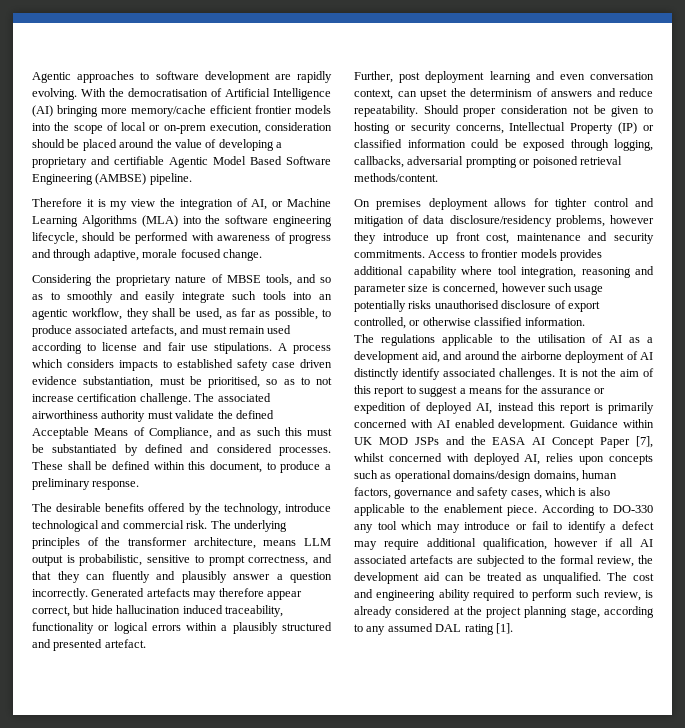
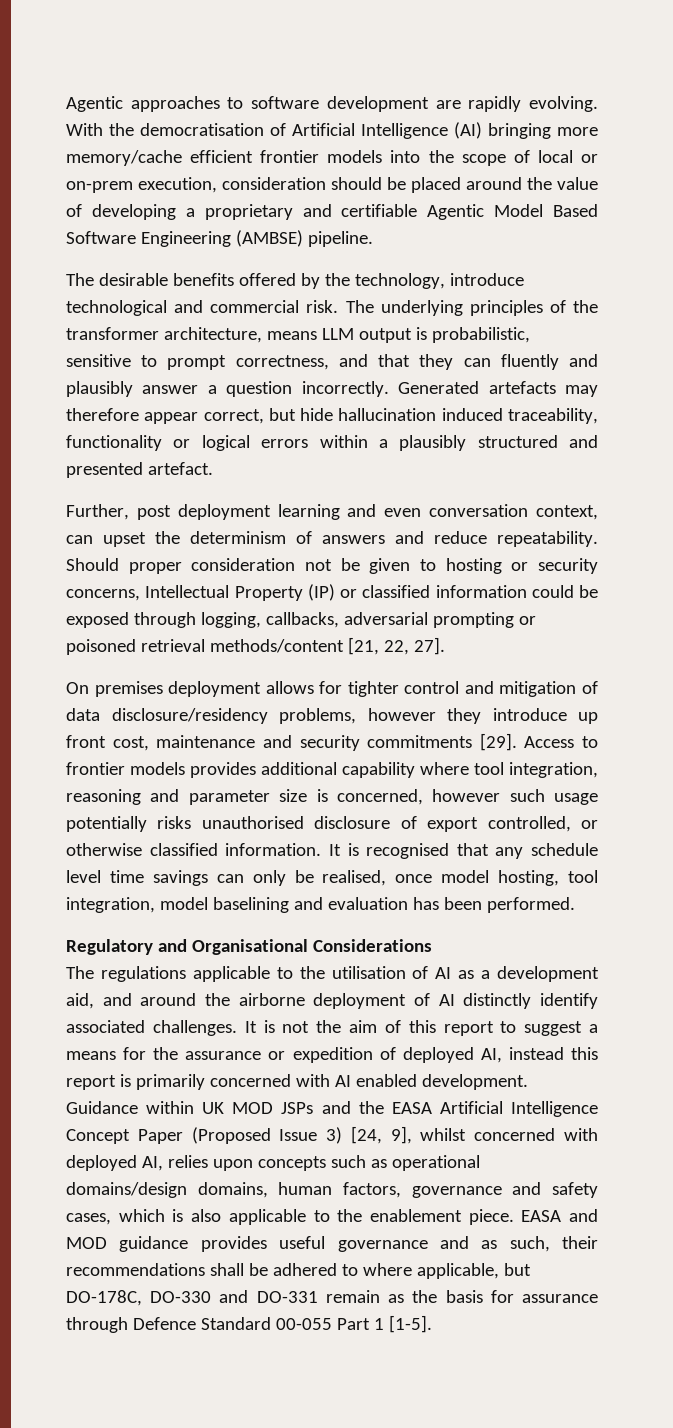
- Therefore it is my view the integration of AI, or Machine Learning Algorithms (MLA) into the software engineering lifecycle, should be performed with awareness of progress and through adaptive, morale focused change.
- Considering the proprietary nature of MBSE tools, and so as to smoothly and easily integrate such tools into an agentic workflow, they shall be used, as far as possible, to produce associated artefacts, and must remain used according to license and fair use stipulations. A process which considers impacts to established safety case driven evidence substantiation, must be prioritised, so as to not increase certification challenge. The associated airworthiness authority must validate the defined Acceptable Means of Compliance, and as such this must be substantiated by defined and considered processes. These shall be defined within this document, to produce a preliminary response.
- Should proper consideration not be given to hosting or security concerns, Intellectual Property (IP) or classified information could be exposed through logging, callbacks, adversarial prompting or poisoned retrieval methods/content.
+ Should proper consideration not be given to hosting or security concerns, Intellectual Property (IP) or classified information could be exposed through logging, callbacks, adversarial prompting or poisoned retrieval methods/content [21, 22, 27].
- On premises deployment allows for tighter control and mitigation of data disclosure/residency problems, however they introduce up front cost, maintenance and security commitments.
+ On premises deployment allows for tighter control and mitigation of data disclosure/residency problems, however they introduce up front cost, maintenance and security commitments [29].
+ It is recognised that any schedule level time savings can only be realised, once model hosting, tool integration, model baselining and evaluation has been performed.
+ Regulatory and Organisational Considerations
- Guidance within UK MOD JSPs and the EASA AI Concept Paper [7], whilst concerned with deployed AI, relies upon concepts such as operational domains/design domains, human factors, governance and safety cases, which is also applicable to the enablement piece.
+ Guidance within UK MOD JSPs and the EASA Artificial Intelligence Concept Paper (Proposed Issue 3) [24, 9], whilst concerned with deployed AI, relies upon concepts such as operational domains/design domains, human factors, governance and safety cases, which is also applicable to the enablement piece.
- According to DO-330 any tool which may introduce or fail to identify a defect may require additional qualification, however if all AI associated artefacts are subjected to the formal review, the development aid can be treated as unqualified. The cost and engineering ability required to perform such review, is already considered at the project planning stage, according to any assumed DAL rating [1].
+ EASA and MOD guidance provides useful governance and as such, their recommendations shall be adhered to where applicable, but DO-178C, DO-330 and DO-331 remain as the basis for assurance through Defence Standard 00-055 Part 1 [1-5].

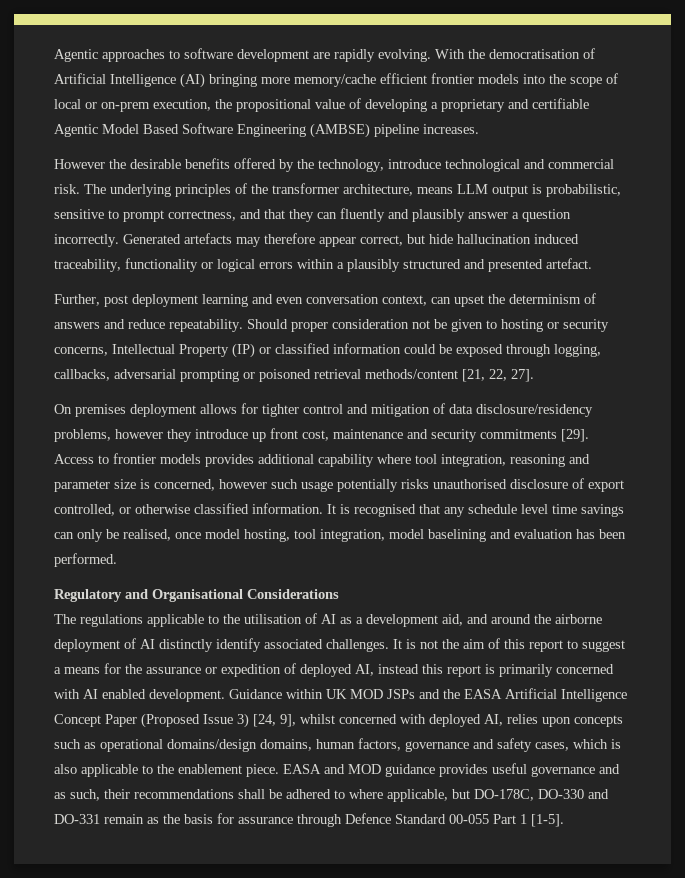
- With the democratisation of Artificial Intelligence (AI) bringing more memory/cache efficient frontier models into the scope of local or on-prem execution, consideration should be placed around the value of developing a proprietary and certifiable Agentic Model Based Software Engineering (AMBSE) pipeline.
- The desirable benefits offered by the technology, introduce technological and commercial risk.
+ With the democratisation of Artificial Intelligence (AI) bringing more memory/cache efficient frontier models into the scope of local or on-prem execution, the propositional value of developing a proprietary and certifiable Agentic Model Based Software Engineering (AMBSE) pipeline increases.
+ However the desirable benefits offered by the technology, introduce technological and commercial risk.

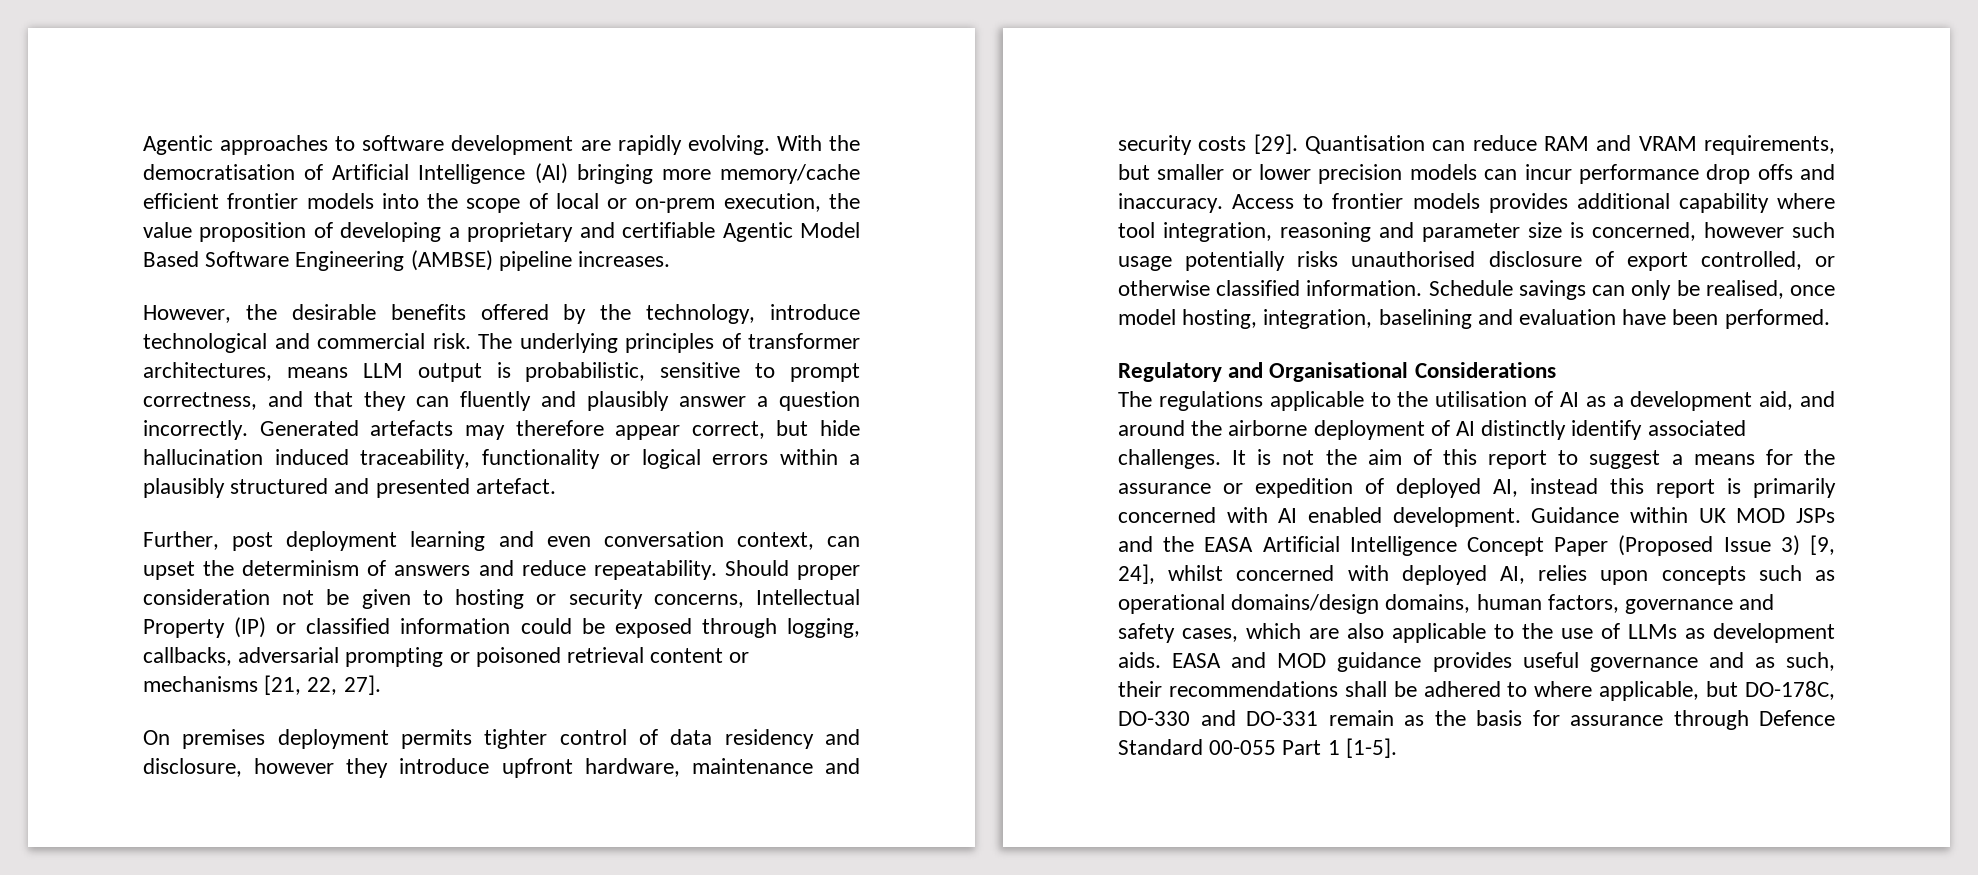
- With the democratisation of Artificial Intelligence (AI) bringing more memory/cache efficient frontier models into the scope of local or on-prem execution, the propositional value of developing a proprietary and certifiable Agentic Model Based Software Engineering (AMBSE) pipeline increases.
+ With the democratisation of Artificial Intelligence (AI) bringing more memory/cache efficient frontier models into the scope of local or on-prem execution, the value proposition of developing a proprietary and certifiable Agentic Model Based Software Engineering (AMBSE) pipeline increases.
- However the desirable benefits offered by the technology, introduce technological and commercial risk.
+ However, the desirable benefits offered by the technology, introduce technological and commercial risk.
- The underlying principles of the transformer architecture, means LLM output is probabilistic, sensitive to prompt correctness, and that they can fluently and plausibly answer a question incorrectly.
+ The underlying principles of transformer architectures, means LLM output is probabilistic, sensitive to prompt correctness, and that they can fluently and plausibly answer a question incorrectly.
- Should proper consideration not be given to hosting or security concerns, Intellectual Property (IP) or classified information could be exposed through logging, callbacks, adversarial prompting or poisoned retrieval methods/content [21, 22, 27].
+ Should proper consideration not be given to hosting or security concerns, Intellectual Property (IP) or classified information could be exposed through logging, callbacks, adversarial prompting or poisoned retrieval content or mechanisms [21, 22, 27].
- On premises deployment allows for tighter control and mitigation of data disclosure/residency problems, however they introduce up front cost, maintenance and security commitments [29].
+ On premises deployment permits tighter control of data residency and disclosure, however they introduce upfront hardware, maintenance and security costs [29]. Quantisation can reduce RAM and VRAM requirements, but smaller or lower precision models can incur performance drop offs and inaccuracy.
- It is recognised that any schedule level time savings can only be realised, once model hosting, tool integration, model baselining and evaluation has been performed.
+ Schedule savings can only be realised, once model hosting, integration, baselining and evaluation have been performed.
- Guidance within UK MOD JSPs and the EASA Artificial Intelligence Concept Paper (Proposed Issue 3) [24, 9], whilst concerned with deployed AI, relies upon concepts such as operational domains/design domains, human factors, governance and safety cases, which is also applicable to the enablement piece.
+ Guidance within UK MOD JSPs and the EASA Artificial Intelligence Concept Paper (Proposed Issue 3) [9, 24], whilst concerned with deployed AI, relies upon concepts such as operational domains/design domains, human factors, governance and safety cases, which are also applicable to the use of LLMs as development aids.

